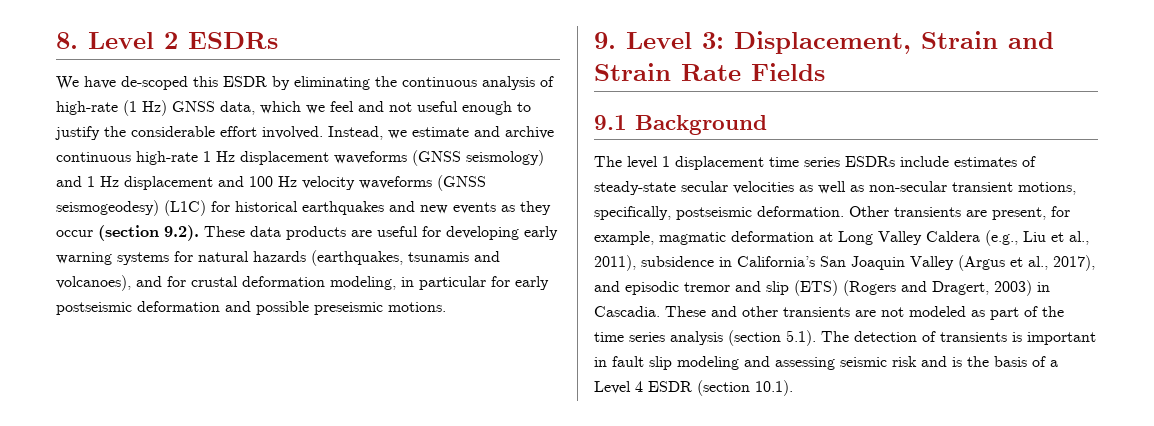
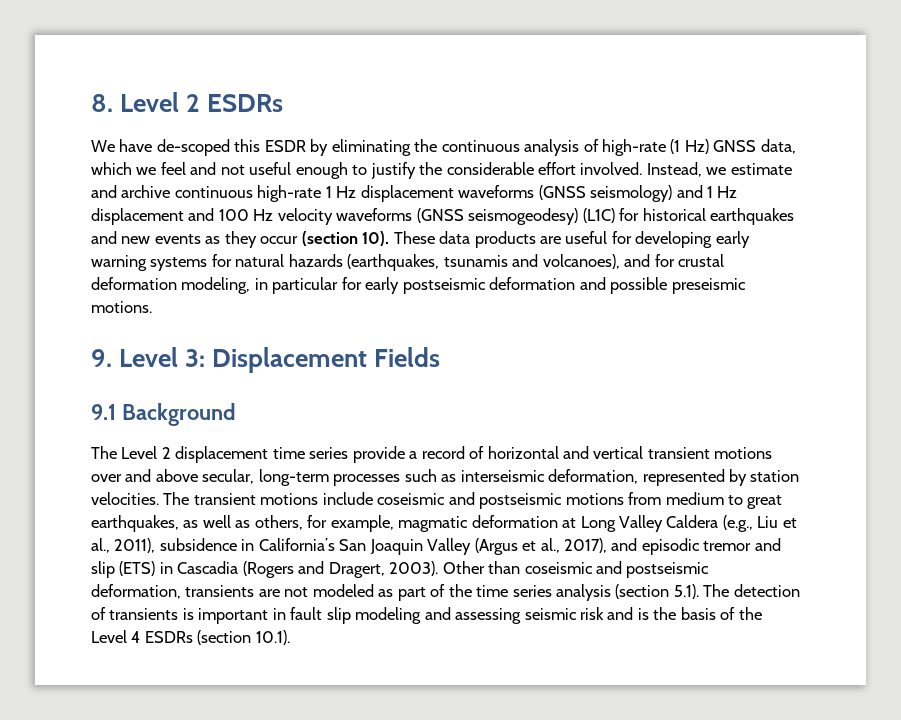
- Instead, we estimate and archive continuous high-rate 1 Hz displacement waveforms (GNSS seismology) and 1 Hz displacement and 100 Hz velocity waveforms (GNSS seismogeodesy) (L1C) for historical earthquakes and new events as they occur (section 9.2). These data products are useful for developing early warning systems for natural hazards (earthquakes, tsunamis and volcanoes), and for crustal deformation modeling, in particular for early postseismic deformation and possible preseismic motions.
+ Instead, we estimate and archive continuous high-rate 1 Hz displacement waveforms (GNSS seismology) and 1 Hz displacement and 100 Hz velocity waveforms (GNSS seismogeodesy) (L1C) for historical earthquakes and new events as they occur (section 10). These data products are useful for developing early warning systems for natural hazards (earthquakes, tsunamis and volcanoes), and for crustal deformation modeling, in particular for early postseismic deformation and possible preseismic motions.
- 9. Level 3: Displacement, Strain and Strain Rate Fields
+ 9. Level 3: Displacement Fields
- The level 1 displacement time series ESDRs include estimates of steady-state secular velocities as well as non-secular transient motions, specifically, postseismic deformation. Other transients are present, for example, magmatic deformation at Long Valley Caldera (e.g., Liu et al., 2011), subsidence in California’s San Joaquin Valley (Argus et al., 2017), and episodic tremor and slip (ETS) (Rogers and Dragert, 2003) in Cascadia. These and other transients are not modeled as part of the time series analysis (section 5.1). The detection of transients is important in fault slip modeling and assessing seismic risk and is the basis of a Level 4 ESDR (section 10.1).
+ The Level 2 displacement time series provide a record of horizontal and vertical transient motions over and above secular, long-term processes such as interseismic deformation, represented by station velocities. The transient motions include coseismic and postseismic motions from medium to great earthquakes, as well as others, for example, magmatic deformation at Long Valley Caldera (e.g., Liu et al., 2011), subsidence in California’s San Joaquin Valley (Argus et al., 2017), and episodic tremor and slip (ETS) in Cascadia (Rogers and Dragert, 2003). Other than coseismic and postseismic deformation, transients are not modeled as part of the time series analysis (section 5.1). The detection of transients is important in fault slip modeling and assessing seismic risk and is the basis of the Level 4 ESDRs (section 10.1).

